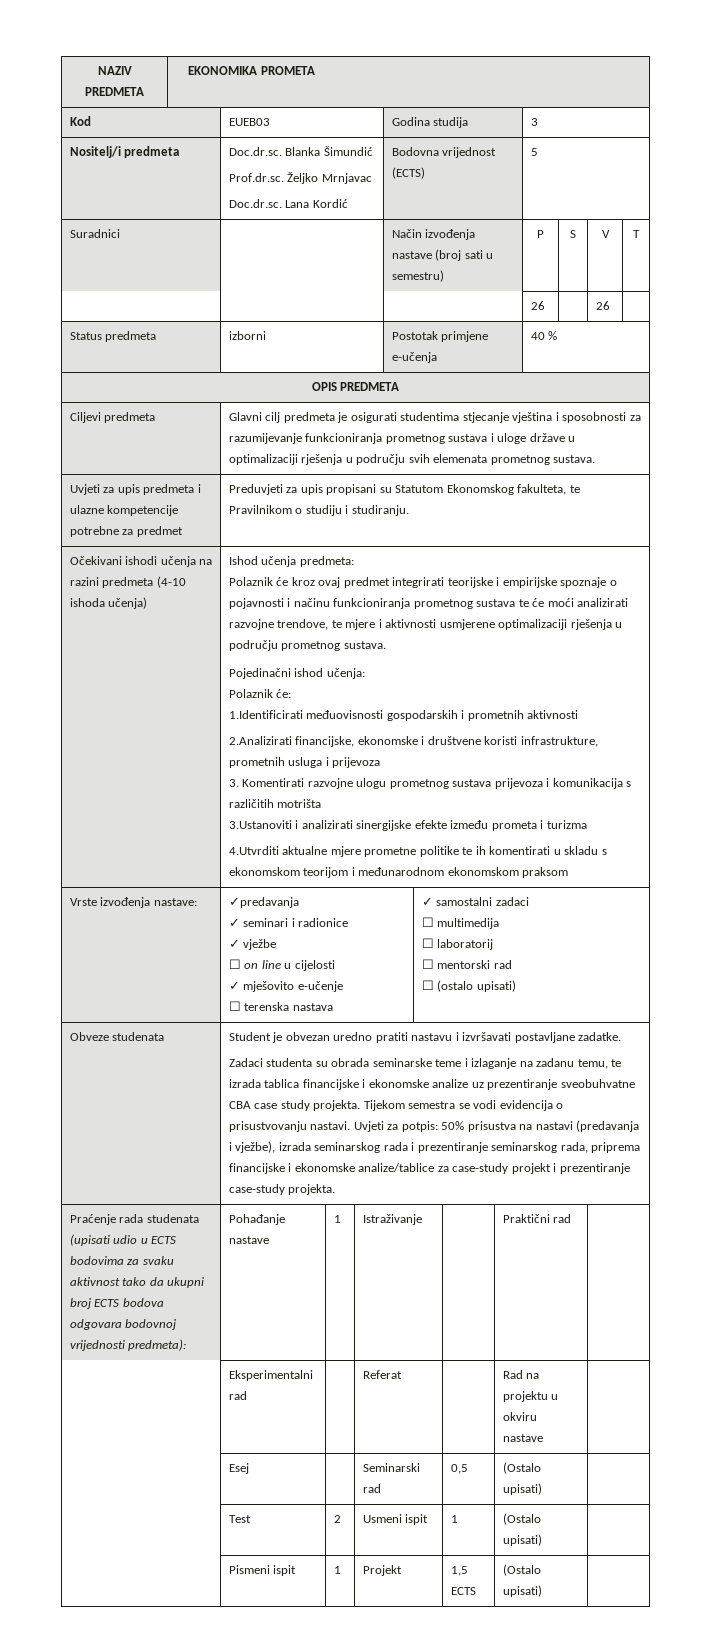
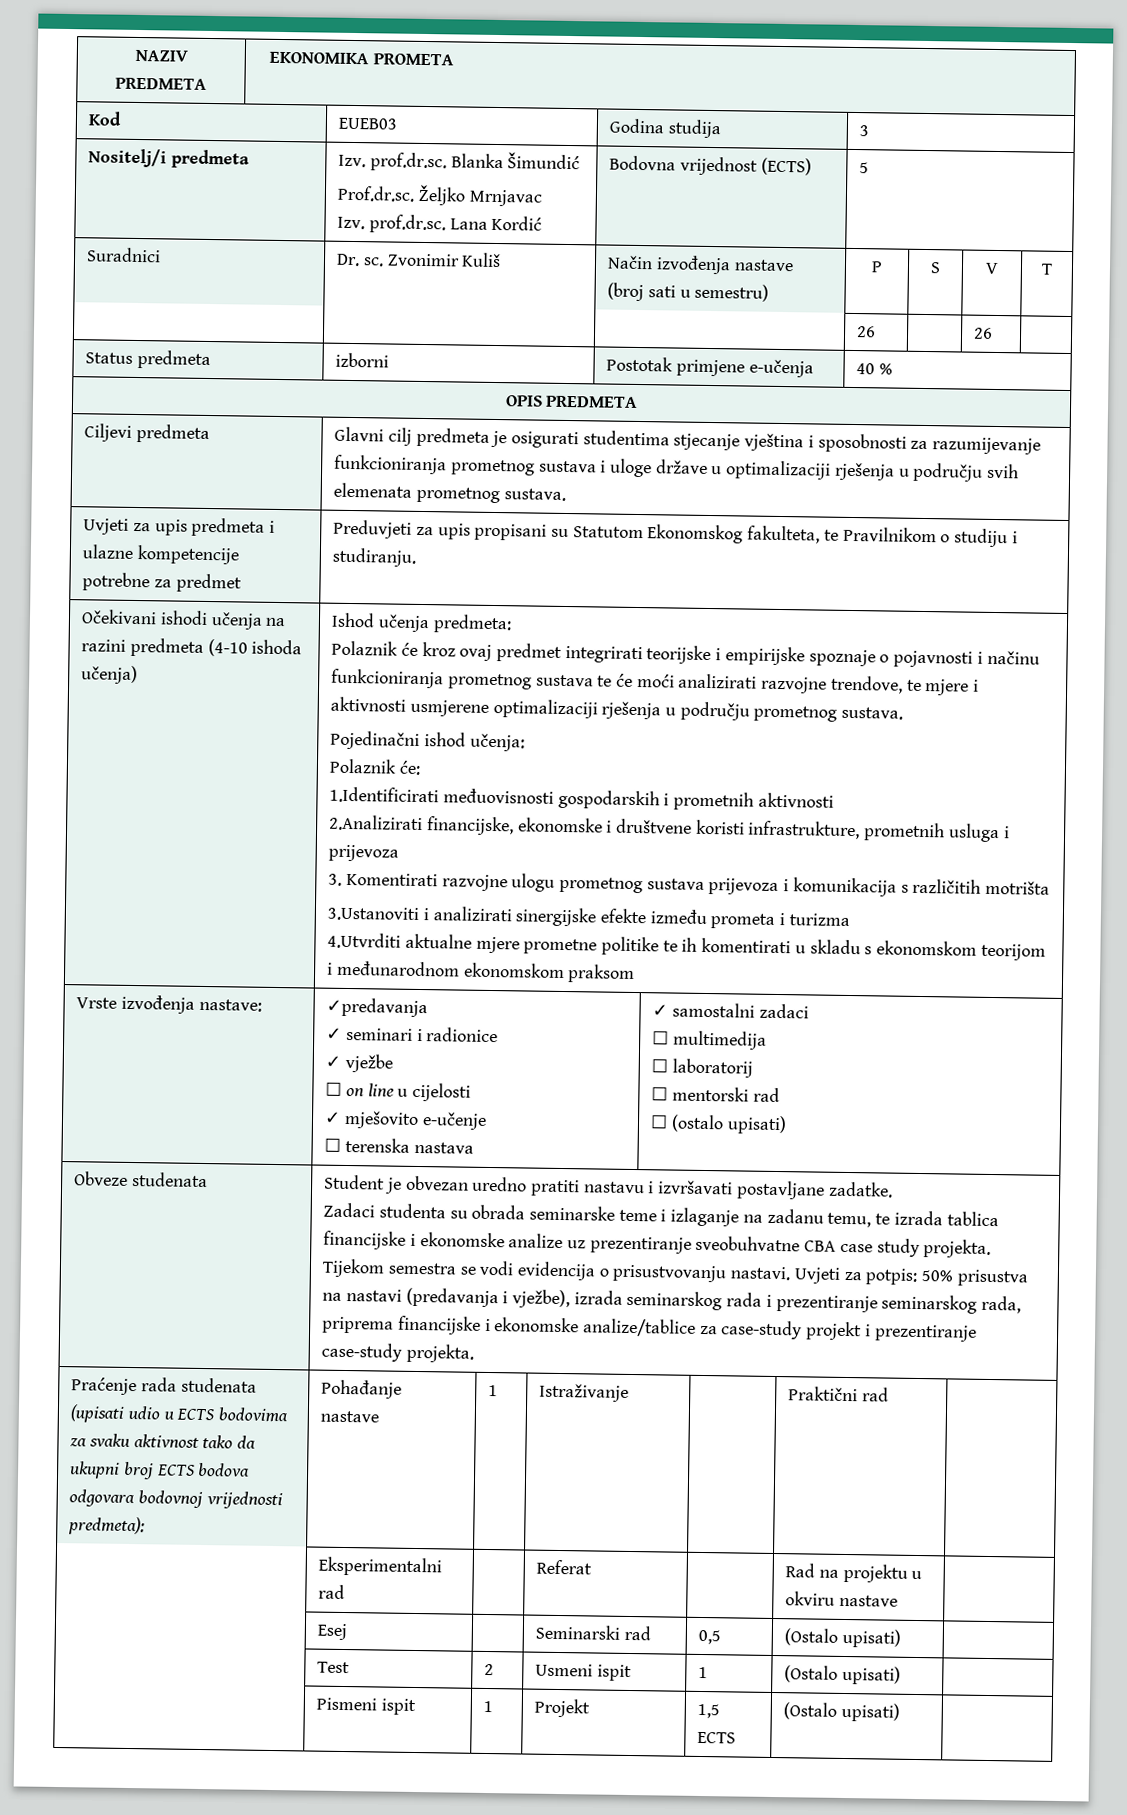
- Nositelj/i predmeta | Doc.dr.sc. Blanka Šimundić
+ Nositelj/i predmeta | Izv. prof.dr.sc. Blanka Šimundić
  Prof.dr.sc. Željko Mrnjavac
- Doc.dr.sc. Lana Kordić | Bodovna vrijednost (ECTS) | 5
+ Izv. prof.dr.sc. Lana Kordić | Bodovna vrijednost (ECTS) | 5
- Suradnici | | Način izvođenja nastave (broj sati u semestru) | P | S | V | T
+ Suradnici | Dr. sc. Zvonimir Kuliš | Način izvođenja nastave (broj sati u semestru) | P | S | V | T

